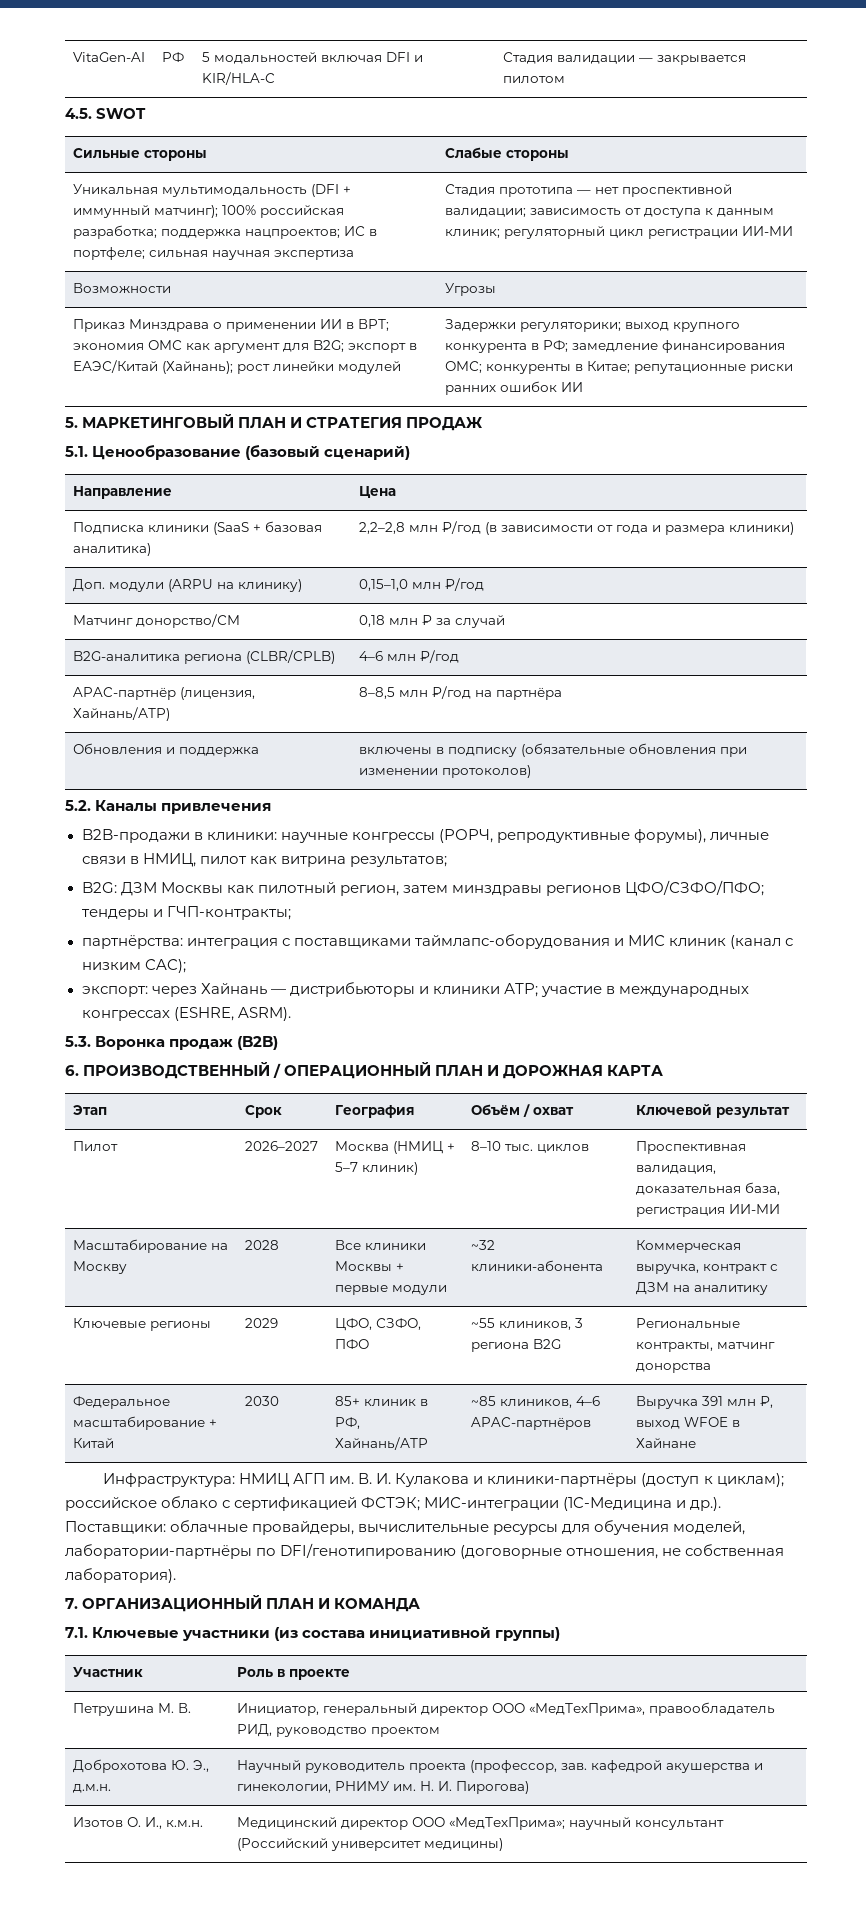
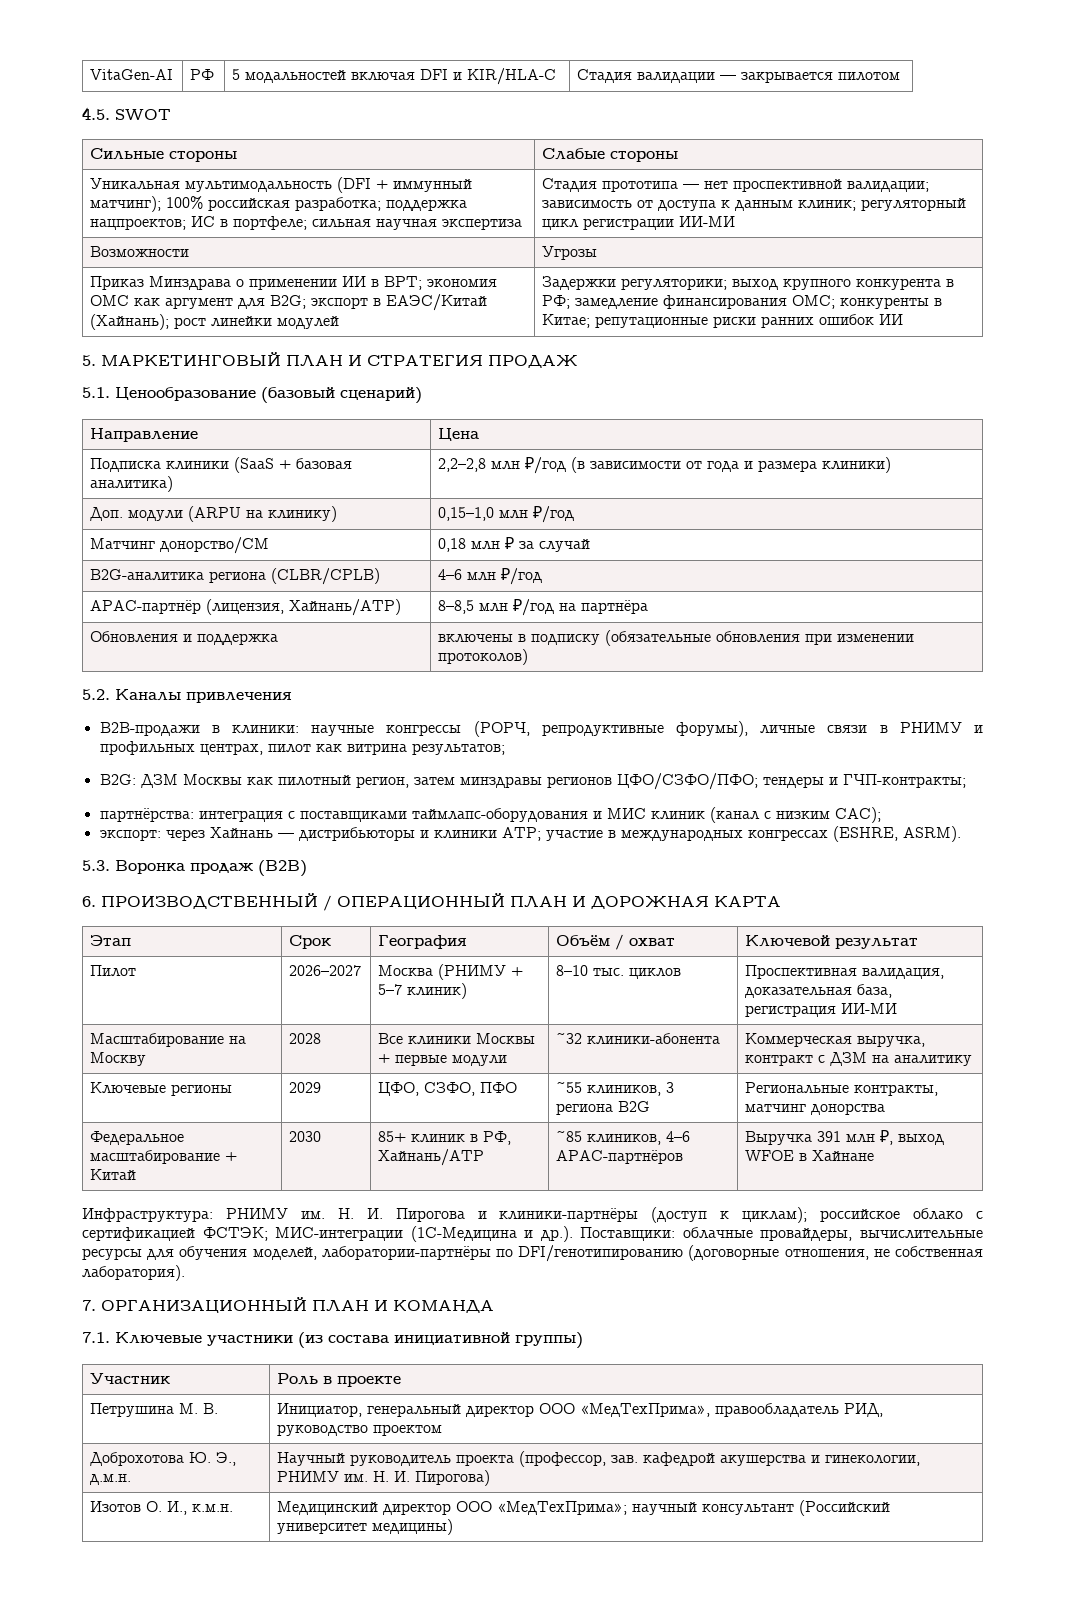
- B2B-продажи в клиники: научные конгрессы (РОРЧ, репродуктивные форумы), личные связи в НМИЦ, пилот как витрина результатов;
+ B2B-продажи в клиники: научные конгрессы (РОРЧ, репродуктивные форумы), личные связи в РНИМУ и профильных центрах, пилот как витрина результатов;
- Пилот | 2026–2027 | Москва (НМИЦ + 5–7 клиник) | 8–10 тыс. циклов | Проспективная валидация, доказательная база, регистрация ИИ-МИ
+ Пилот | 2026–2027 | Москва (РНИМУ + 5–7 клиник) | 8–10 тыс. циклов | Проспективная валидация, доказательная база, регистрация ИИ-МИ
- Инфраструктура: НМИЦ АГП им. В. И. Кулакова и клиники-партнёры (доступ к циклам); российское облако с сертификацией ФСТЭК; МИС-интеграции (1C-Медицина и др.). Поставщики: облачные провайдеры, вычислительные ресурсы для обучения моделей, лаборатории-партнёры по DFI/генотипированию (договорные отношения, не собственная лаборатория).
+ Инфраструктура: РНИМУ им. Н. И. Пирогова и клиники-партнёры (доступ к циклам); российское облако с сертификацией ФСТЭК; МИС-интеграции (1C-Медицина и др.). Поставщики: облачные провайдеры, вычислительные ресурсы для обучения моделей, лаборатории-партнёры по DFI/генотипированию (договорные отношения, не собственная лаборатория).

